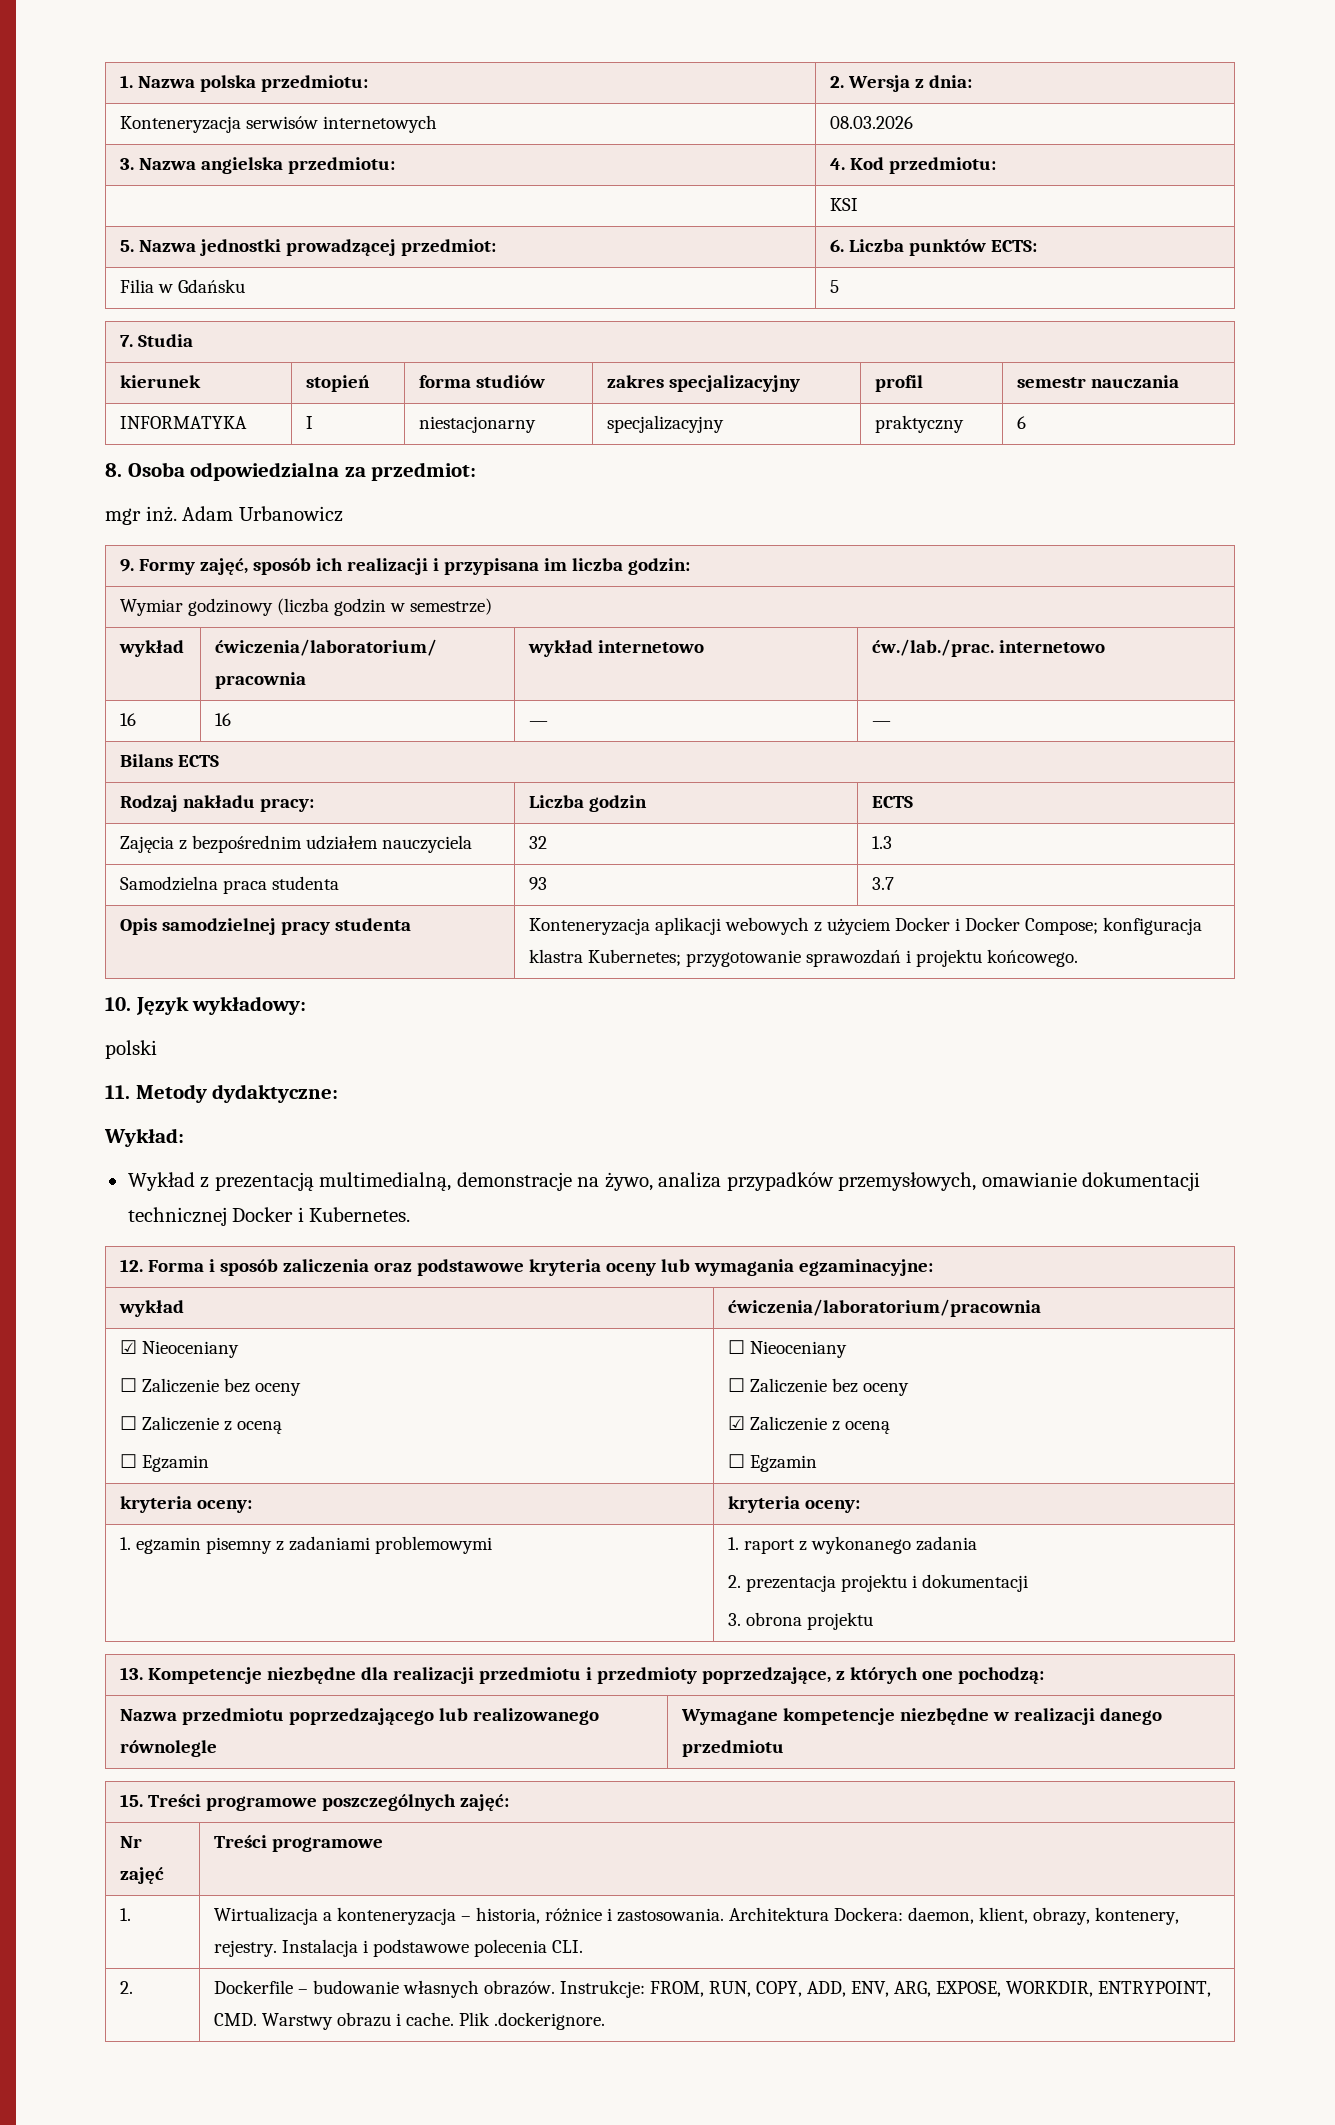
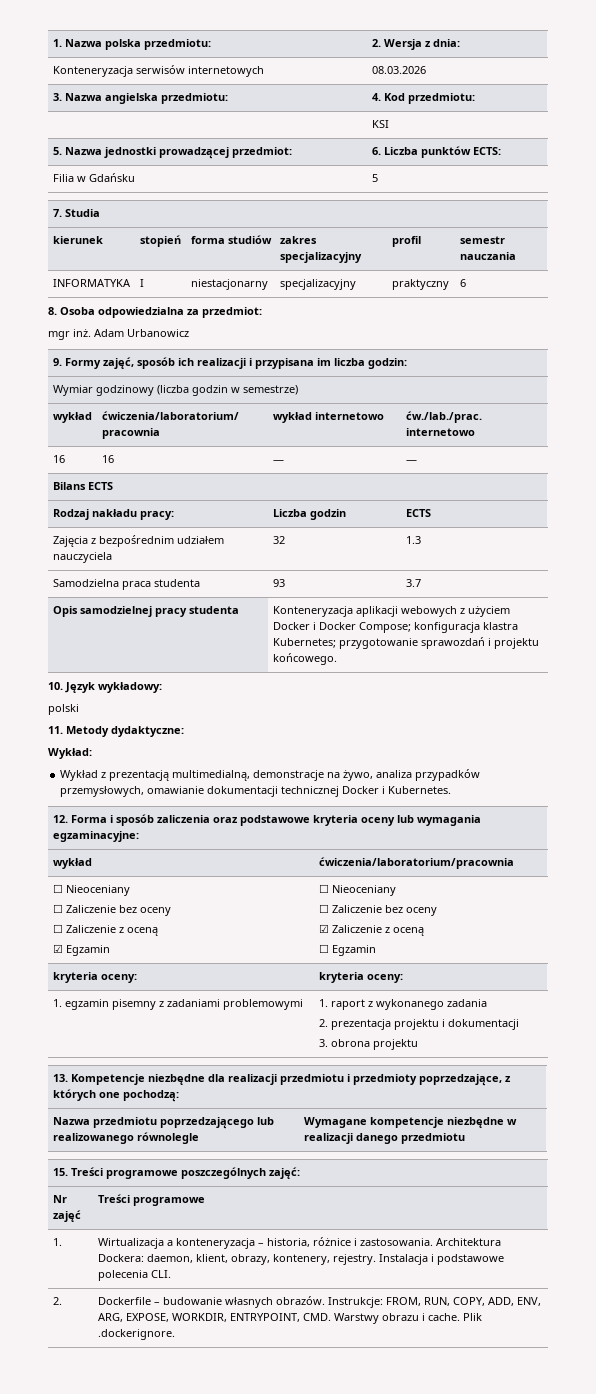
  12. Forma i sposób zaliczenia oraz podstawowe kryteria oceny lub wymagania egzaminacyjne:
  wykład | ćwiczenia/laboratorium/pracownia
- ☑ Nieoceniany
+ ☐ Nieoceniany
  ☐ Zaliczenie bez oceny
  ☐ Zaliczenie z oceną
- ☐ Egzamin | ☐ Nieoceniany
+ ☑ Egzamin | ☐ Nieoceniany

